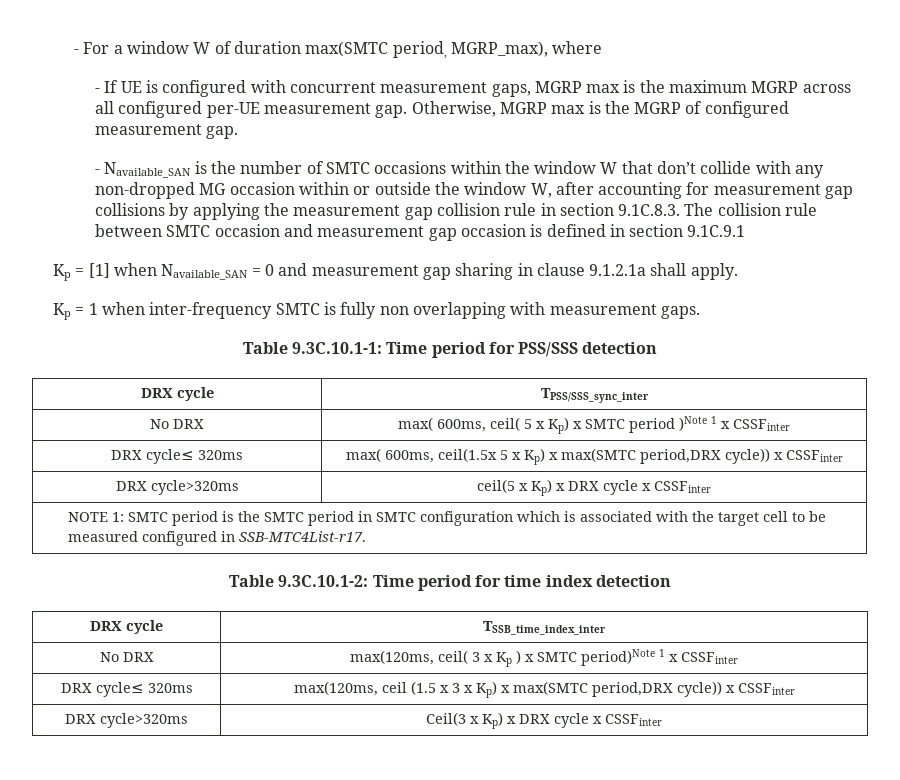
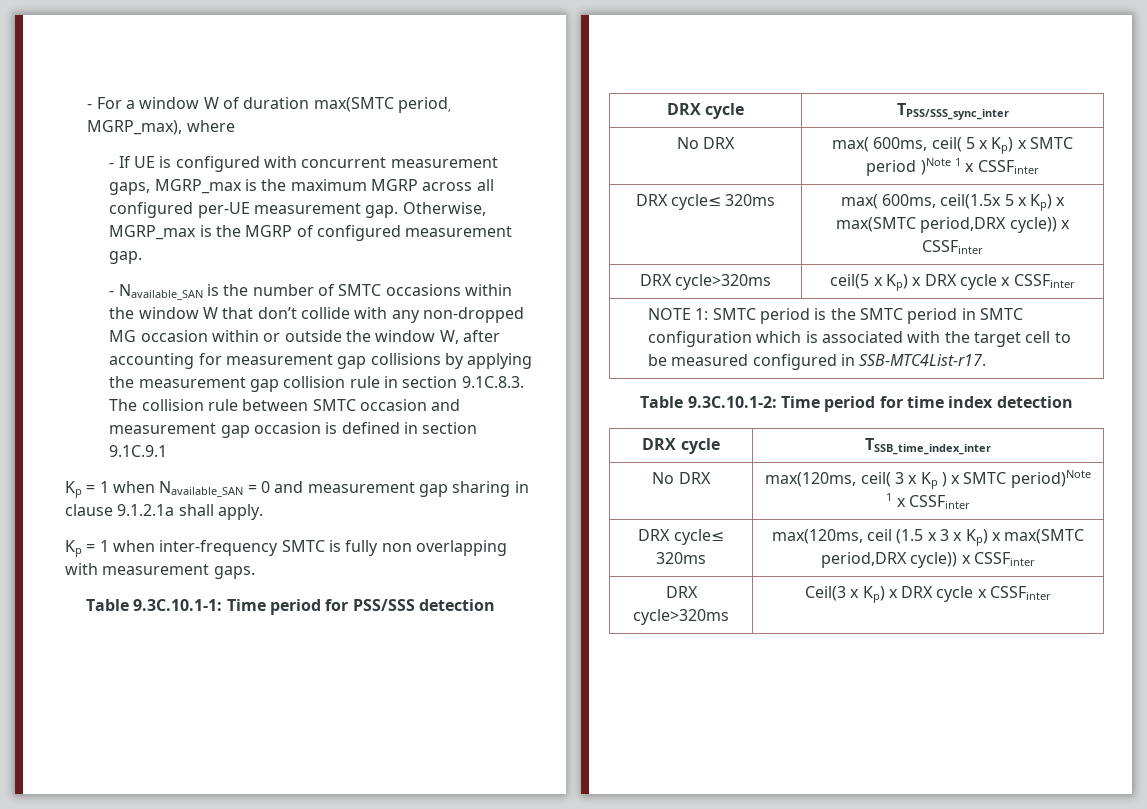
- - If UE is configured with concurrent measurement gaps, MGRP max is the maximum MGRP across all configured per-UE measurement gap.
+ - If UE is configured with concurrent measurement gaps, MGRP_max is the maximum MGRP across all configured per-UE measurement gap.
- Otherwise, MGRP max is the MGRP of configured measurement gap.
+ Otherwise, MGRP_max is the MGRP of configured measurement gap.
- Kp = [1] when Navailable_SAN = 0 and measurement gap sharing in clause 9.1.2.1a shall apply.
+ Kp = 1 when Navailable_SAN = 0 and measurement gap sharing in clause 9.1.2.1a shall apply.

